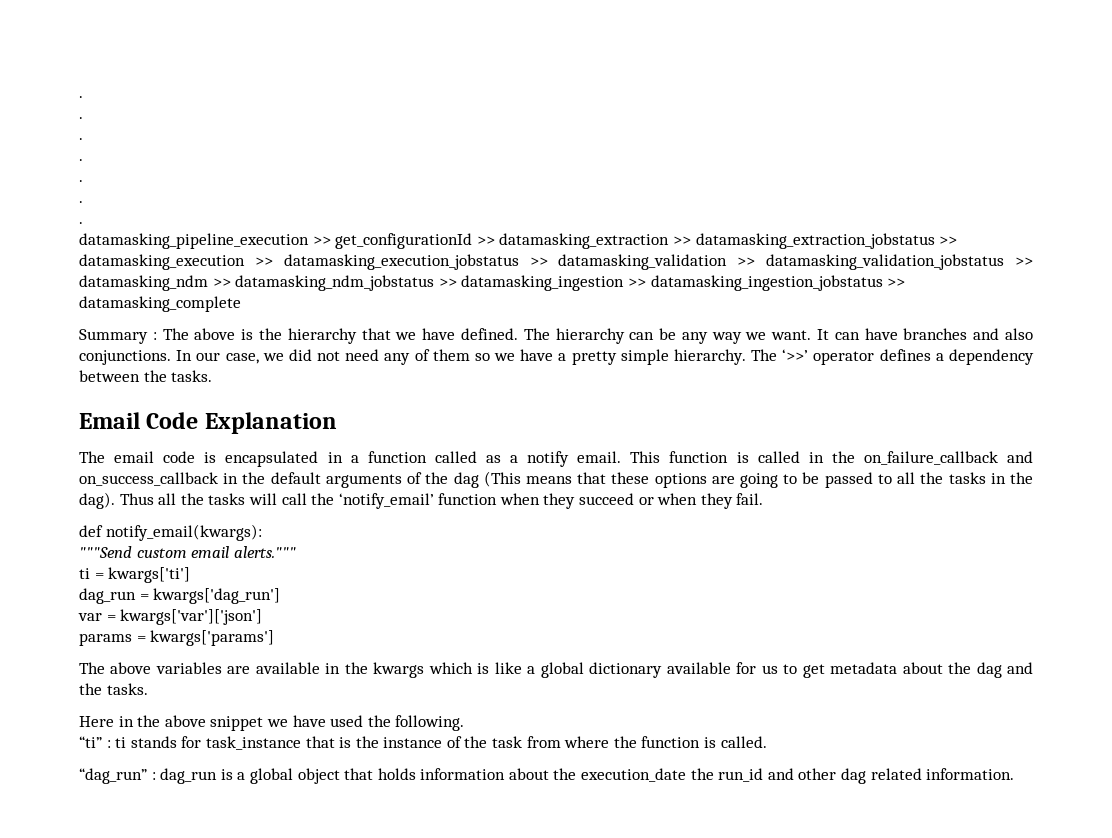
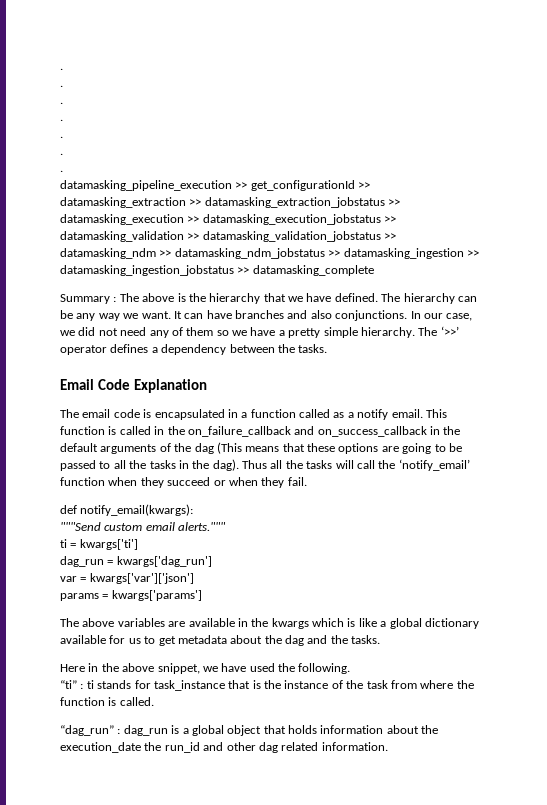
- Here in the above snippet we have used the following.
+ Here in the above snippet, we have used the following.

